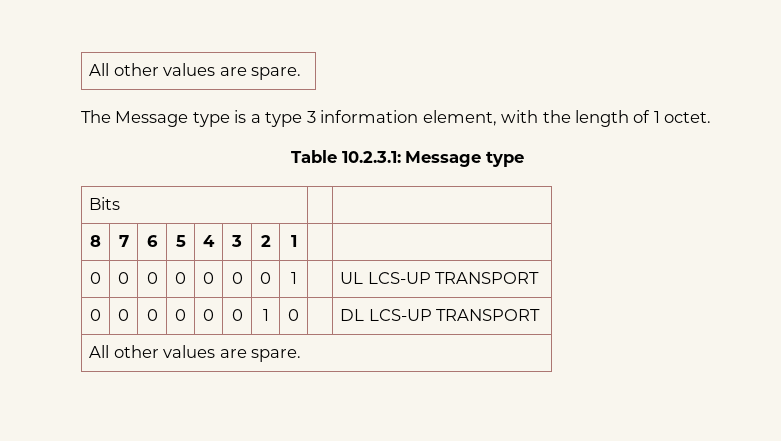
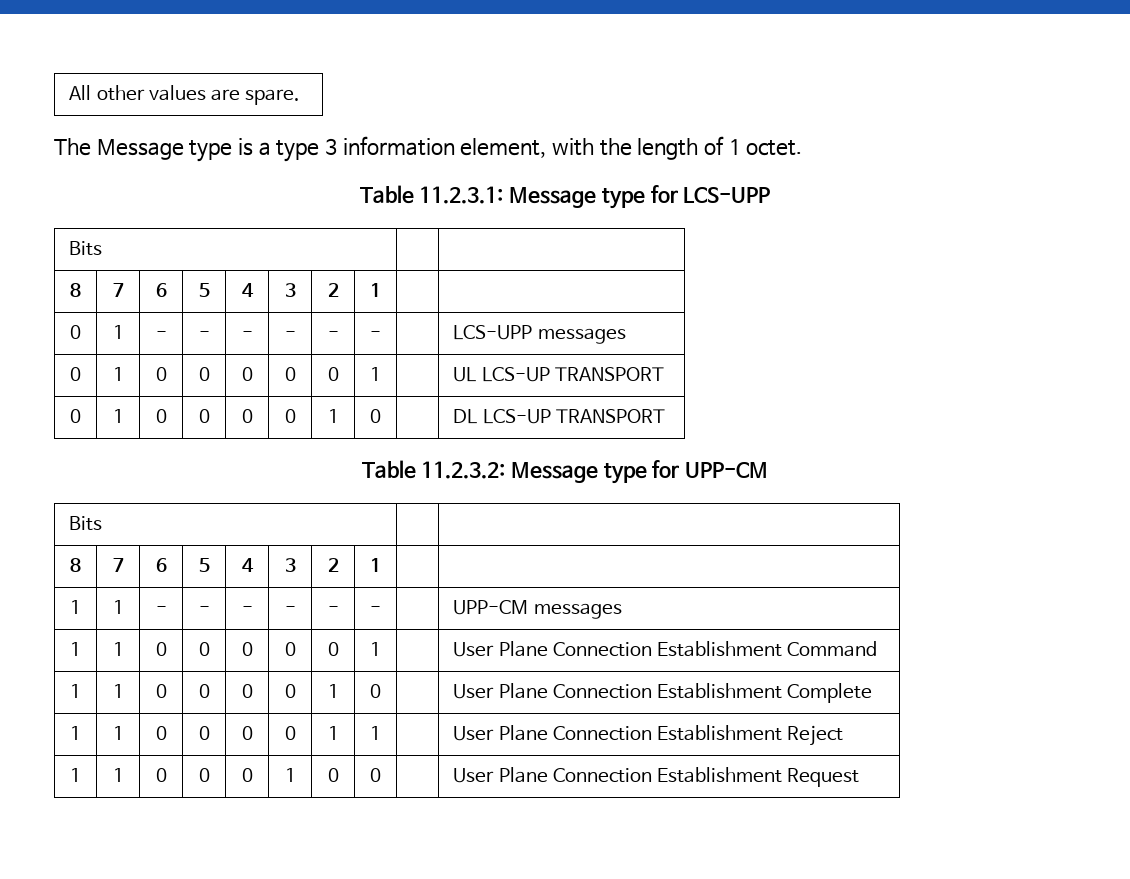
- Table 10.2.3.1: Message type
+ Table 11.2.3.1: Message type for LCS-UPP
- 0 | 0 | 0 | 0 | 0 | 0 | 0 | 1 | | UL LCS-UP TRANSPORT
+ 0 | 1 | - | - | - | - | - | - | | LCS-UPP messages
+ 0 | 1 | 0 | 0 | 0 | 0 | 0 | 1 | | UL LCS-UP TRANSPORT
- 0 | 0 | 0 | 0 | 0 | 0 | 1 | 0 | | DL LCS-UP TRANSPORT
- All other values are spare.
+ 0 | 1 | 0 | 0 | 0 | 0 | 1 | 0 | | DL LCS-UP TRANSPORT
+ Table 11.2.3.2: Message type for UPP-CM
+ Bits | |
+ 8 | 7 | 6 | 5 | 4 | 3 | 2 | 1 | |
+ 1 | 1 | - | - | - | - | - | - | | UPP-CM messages
+ 1 | 1 | 0 | 0 | 0 | 0 | 0 | 1 | | User Plane Connection Establishment Command
+ 1 | 1 | 0 | 0 | 0 | 0 | 1 | 0 | | User Plane Connection Establishment Complete
+ 1 | 1 | 0 | 0 | 0 | 0 | 1 | 1 | | User Plane Connection Establishment Reject
+ 1 | 1 | 0 | 0 | 0 | 1 | 0 | 0 | | User Plane Connection Establishment Request

